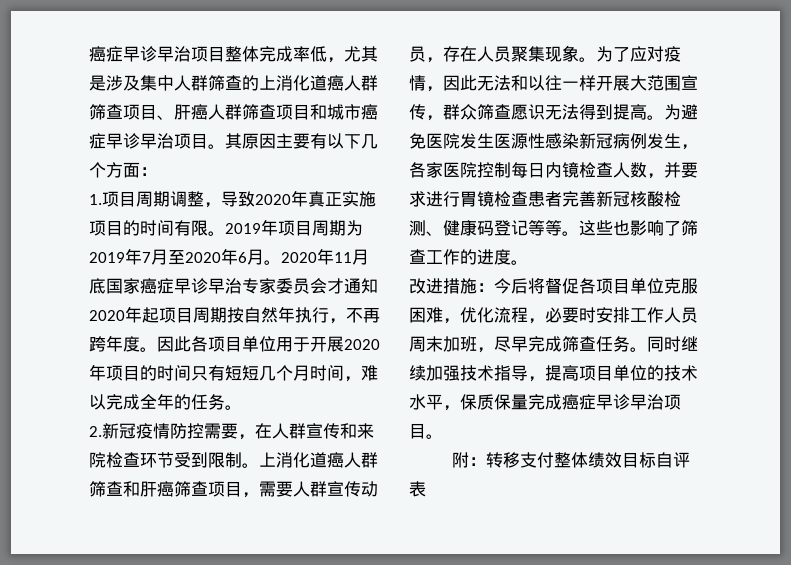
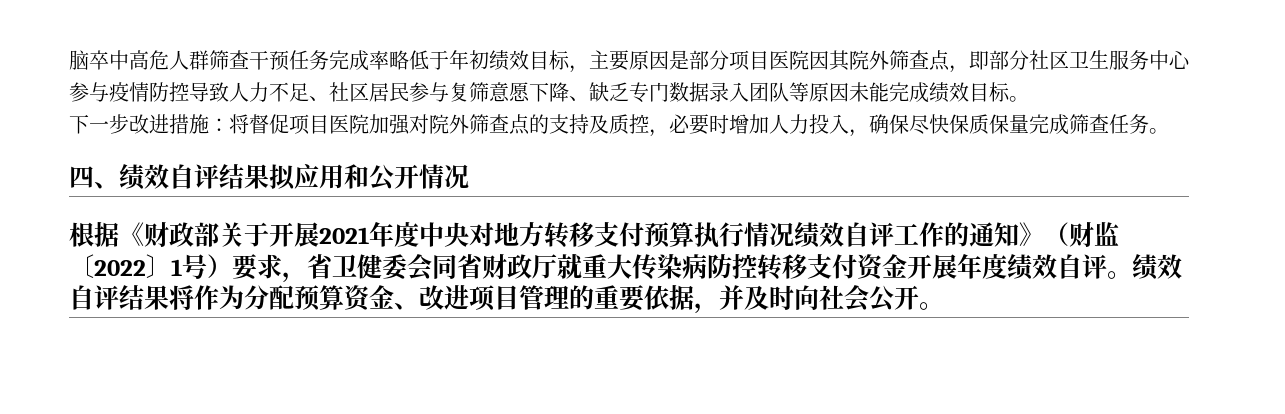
- 癌症早诊早治项目整体完成率低，尤其是涉及集中人群筛查的上消化道癌人群筛查项目、肝癌人群筛查项目和城市癌症早诊早治项目。其原因主要有以下几个方面：
- 1.项目周期调整，导致2020年真正实施项目的时间有限。2019年项目周期为2019年7月至2020年6月。2020年11月底国家癌症早诊早治专家委员会才通知2020年起项目周期按自然年执行，不再跨年度。因此各项目单位用于开展2020年项目的时间只有短短几个月时间，难以完成全年的任务。
- 2.新冠疫情防控需要，在人群宣传和来院检查环节受到限制。上消化道癌人群筛查和肝癌筛查项目，需要人群宣传动员，存在人员聚集现象。为了应对疫情，因此无法和以往一样开展大范围宣传，群众筛查愿识无法得到提高。为避免医院发生医源性感染新冠病例发生，各家医院控制每日内镜检查人数，并要求进行胃镜检查患者完善新冠核酸检测、健康码登记等等。这些也影响了筛查工作的进度。
- 改进措施：今后将督促各项目单位克服困难，优化流程，必要时安排工作人员周末加班，尽早完成筛查任务。同时继续加强技术指导，提高项目单位的技术水平，保质保量完成癌症早诊早治项目。
- 附：转移支付整体绩效目标自评表
+ 脑卒中高危人群筛查干预任务完成率略低于年初绩效目标，主要原因是部分项目医院因其院外筛查点，即部分社区卫生服务中心参与疫情防控导致人力不足、社区居民参与复筛意愿下降、缺乏专门数据录入团队等原因未能完成绩效目标。
+ 下一步改进措施：将督促项目医院加强对院外筛查点的支持及质控，必要时增加人力投入，确保尽快保质保量完成筛查任务。
+ 四、绩效自评结果拟应用和公开情况
+ 根据《财政部关于开展2021年度中央对地方转移支付预算执行情况绩效自评工作的通知》（财监〔2022〕1号）要求，省卫健委会同省财政厅就重大传染病防控转移支付资金开展年度绩效自评。绩效自评结果将作为分配预算资金、改进项目管理的重要依据，并及时向社会公开。

